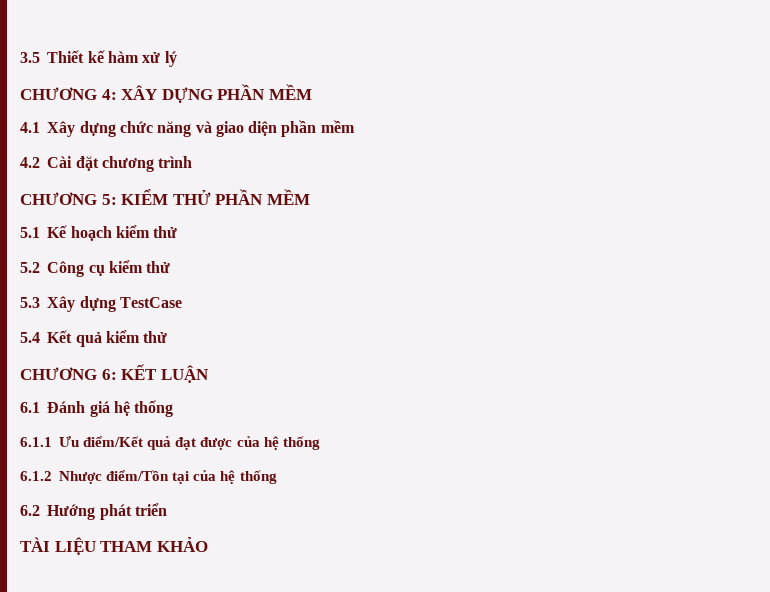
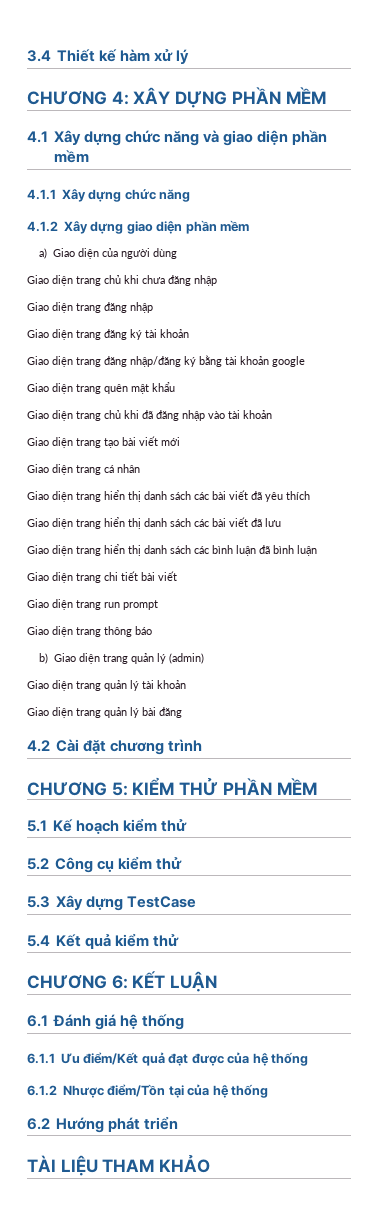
- 3.5 Thiết kế hàm xử lý
+ 3.4 Thiết kế hàm xử lý
+ 4.1.1 Xây dựng chức năng
+ 4.1.2 Xây dựng giao diện phần mềm
+ a) Giao diện của người dùng
+ Giao diện trang chủ khi chưa đăng nhập
+ Giao diện trang đăng nhập
+ Giao diện trang đăng ký tài khoản
+ Giao diện trang đăng nhập/đăng ký bằng tài khoản google
+ Giao diện trang quên mật khẩu
+ Giao diện trang chủ khi đã đăng nhập vào tài khoản
+ Giao diện trang tạo bài viết mới
+ Giao diện trang cá nhân
+ Giao diện trang hiển thị danh sách các bài viết đã yêu thích
+ Giao diện trang hiển thị danh sách các bài viết đã lưu
+ Giao diện trang hiển thị danh sách các bình luận đã bình luận
+ Giao diện trang chi tiết bài viết
+ Giao diện trang run prompt
+ Giao diện trang thông báo
+ b) Giao diện trang quản lý (admin)
+ Giao diện trang quản lý tài khoản
+ Giao diện trang quản lý bài đăng

